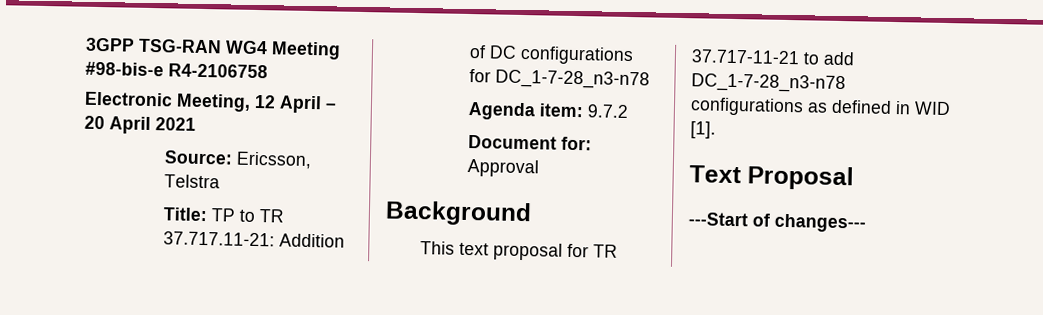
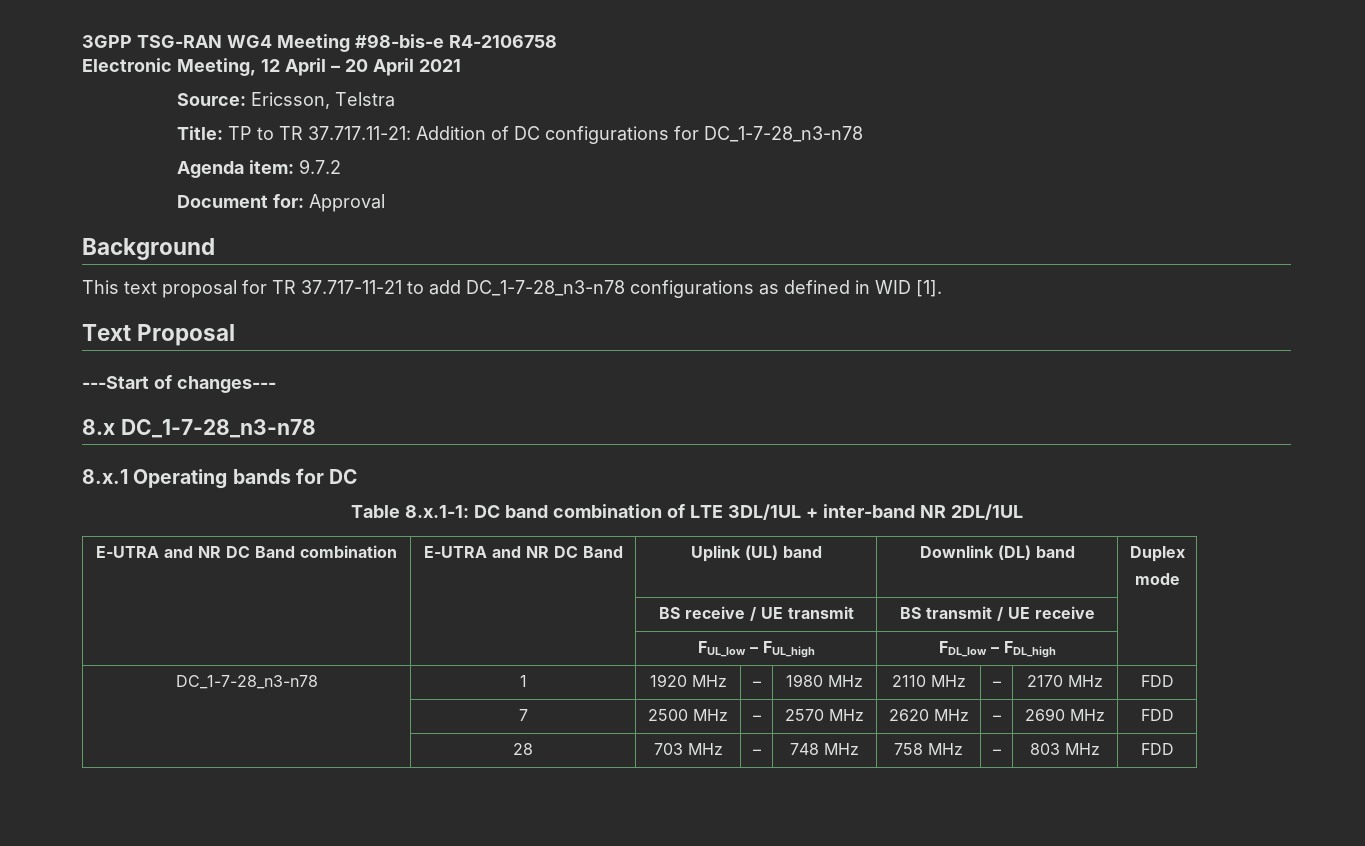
+ 8.x DC_1-7-28_n3-n78
+ 8.x.1 Operating bands for DC
+ Table 8.x.1-1: DC band combination of LTE 3DL/1UL + inter-band NR 2DL/1UL
+ E-UTRA and NR DC Band combination | E-UTRA and NR DC Band | Uplink (UL) band | Downlink (DL) band | Duplex
+ mode
+ | | BS receive / UE transmit | BS transmit / UE receive |
+ | | FUL_low – FUL_high | FDL_low – FDL_high |
+ DC_1-7-28_n3-n78 | 1 | 1920 MHz | – | 1980 MHz | 2110 MHz | – | 2170 MHz | FDD
+ | 7 | 2500 MHz | – | 2570 MHz | 2620 MHz | – | 2690 MHz | FDD
+ | 28 | 703 MHz | – | 748 MHz | 758 MHz | – | 803 MHz | FDD

